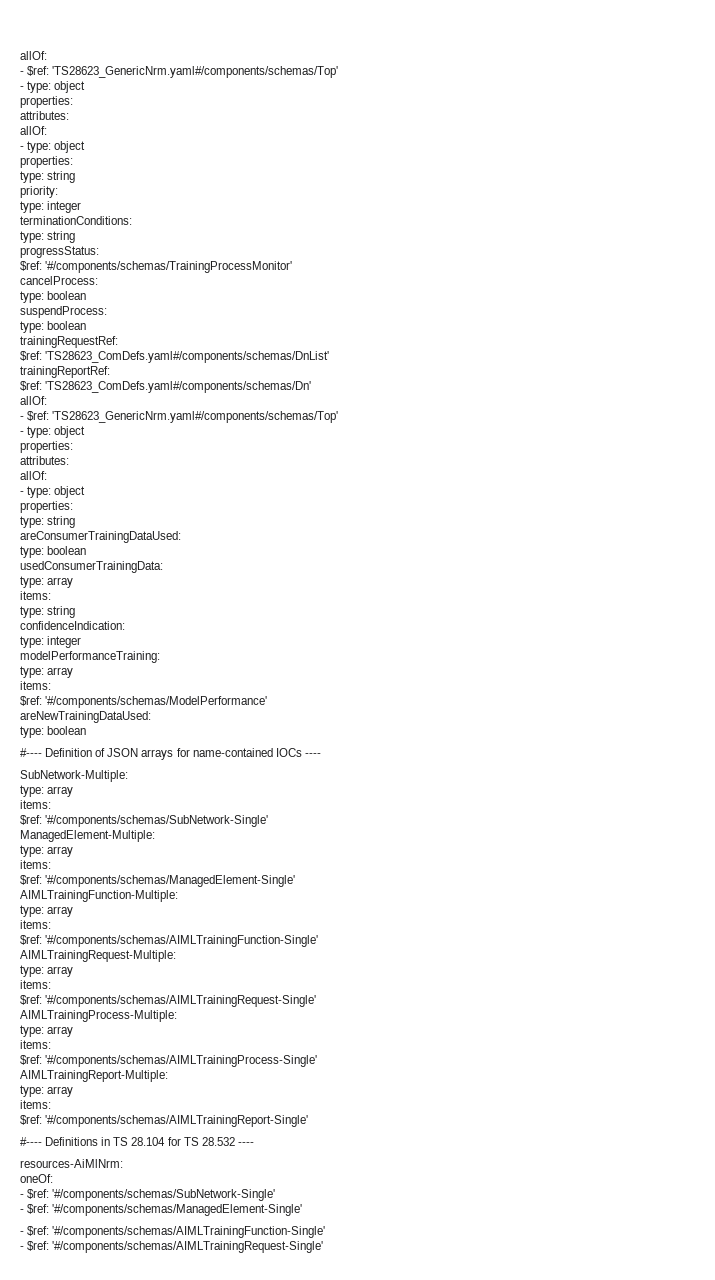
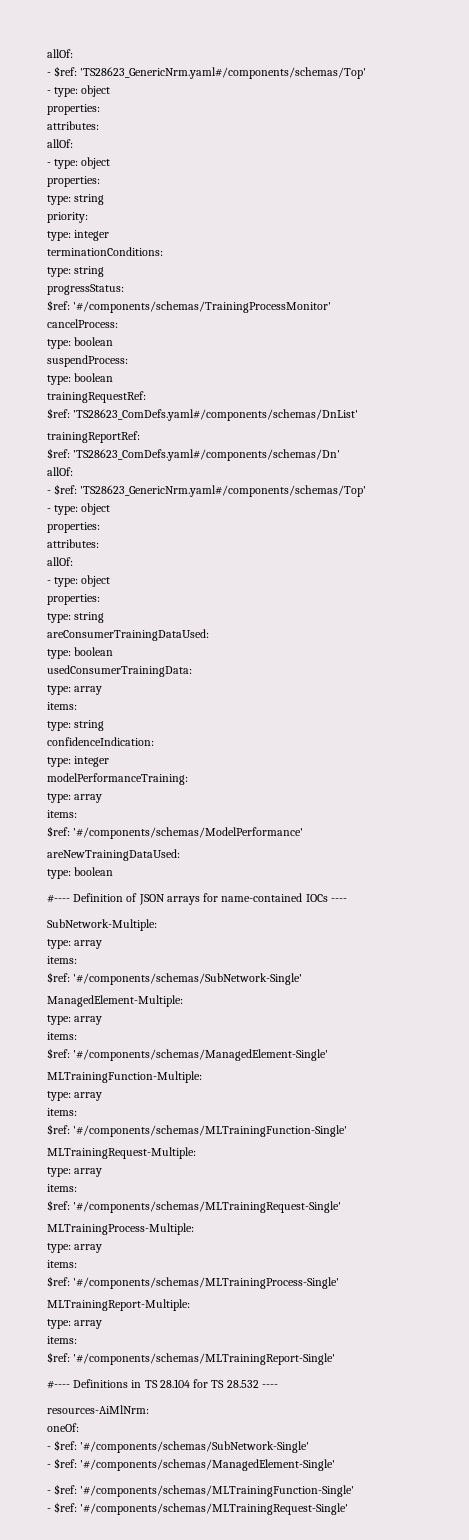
- AIMLTrainingFunction-Multiple:
+ MLTrainingFunction-Multiple:
  type: array
  items:
- $ref: '#/components/schemas/AIMLTrainingFunction-Single'
- AIMLTrainingRequest-Multiple:
+ $ref: '#/components/schemas/MLTrainingFunction-Single'
+ MLTrainingRequest-Multiple:
  type: array
  items:
- $ref: '#/components/schemas/AIMLTrainingRequest-Single'
- AIMLTrainingProcess-Multiple:
+ $ref: '#/components/schemas/MLTrainingRequest-Single'
+ MLTrainingProcess-Multiple:
  type: array
  items:
- $ref: '#/components/schemas/AIMLTrainingProcess-Single'
- AIMLTrainingReport-Multiple:
+ $ref: '#/components/schemas/MLTrainingProcess-Single'
+ MLTrainingReport-Multiple:
  type: array
  items:
- $ref: '#/components/schemas/AIMLTrainingReport-Single'
+ $ref: '#/components/schemas/MLTrainingReport-Single'
- - $ref: '#/components/schemas/AIMLTrainingFunction-Single'
- - $ref: '#/components/schemas/AIMLTrainingRequest-Single'
+ - $ref: '#/components/schemas/MLTrainingFunction-Single'
+ - $ref: '#/components/schemas/MLTrainingRequest-Single'

